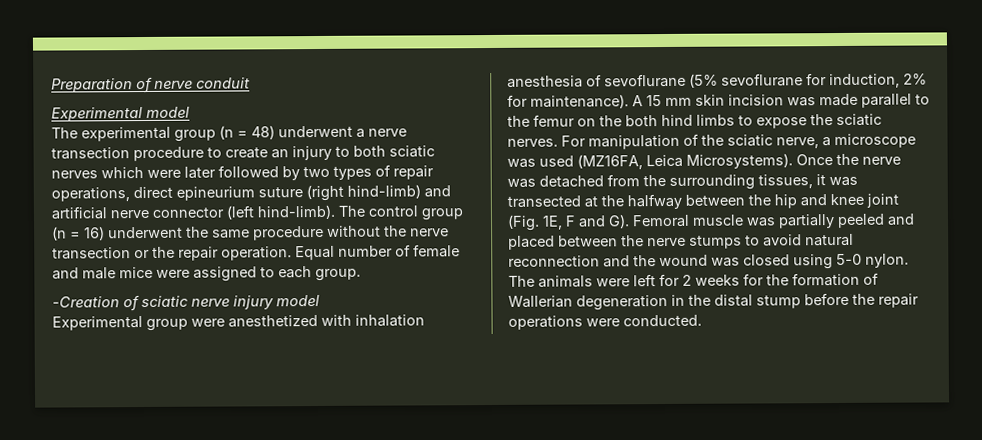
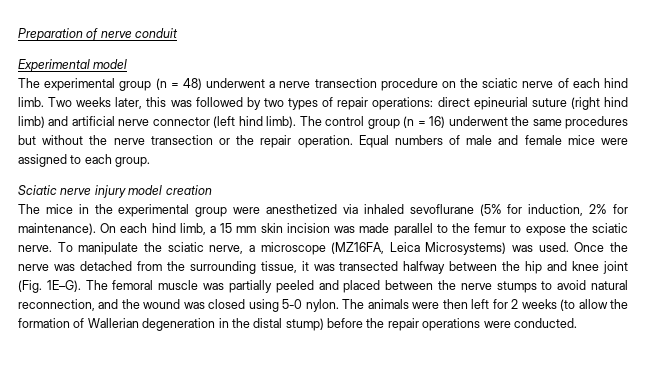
- The experimental group (n = 48) underwent a nerve transection procedure to create an injury to both sciatic nerves which were later followed by two types of repair operations, direct epineurium suture (right hind-limb) and artificial nerve connector (left hind-limb).
+ The experimental group (n = 48) underwent a nerve transection procedure on the sciatic nerve of each hind limb. Two weeks later, this was followed by two types of repair operations: direct epineurial suture (right hind limb) and artificial nerve connector (left hind limb).
- The control group (n = 16) underwent the same procedure without the nerve transection or the repair operation.
+ The control group (n = 16) underwent the same procedures but without the nerve transection or the repair operation.
- Equal number of female and male mice were assigned to each group.
+ Equal numbers of male and female mice were assigned to each group.
- -Creation of sciatic nerve injury model
- Experimental group were anesthetized with inhalation anesthesia of sevoflurane (5% sevoflurane for induction, 2% for maintenance).
+ Sciatic nerve injury model creation
+ The mice in the experimental group were anesthetized via inhaled sevoflurane (5% for induction, 2% for maintenance).
- A 15 mm skin incision was made parallel to the femur on the both hind limbs to expose the sciatic nerves. For manipulation of the sciatic nerve, a microscope was used (MZ16FA, Leica Microsystems).
+ On each hind limb, a 15 mm skin incision was made parallel to the femur to expose the sciatic nerve. To manipulate the sciatic nerve, a microscope (MZ16FA, Leica Microsystems) was used.
- Once the nerve was detached from the surrounding tissues, it was transected at the halfway between the hip and knee joint (Fig. 1E, F and G). Femoral muscle was partially peeled and placed between the nerve stumps to avoid natural reconnection and the wound was closed using 5-0 nylon.
+ Once the nerve was detached from the surrounding tissue, it was transected halfway between the hip and knee joint (Fig. 1E–G). The femoral muscle was partially peeled and placed between the nerve stumps to avoid natural reconnection, and the wound was closed using 5-0 nylon.
- The animals were left for 2 weeks for the formation of Wallerian degeneration in the distal stump before the repair operations were conducted.
+ The animals were then left for 2 weeks (to allow the formation of Wallerian degeneration in the distal stump) before the repair operations were conducted.

